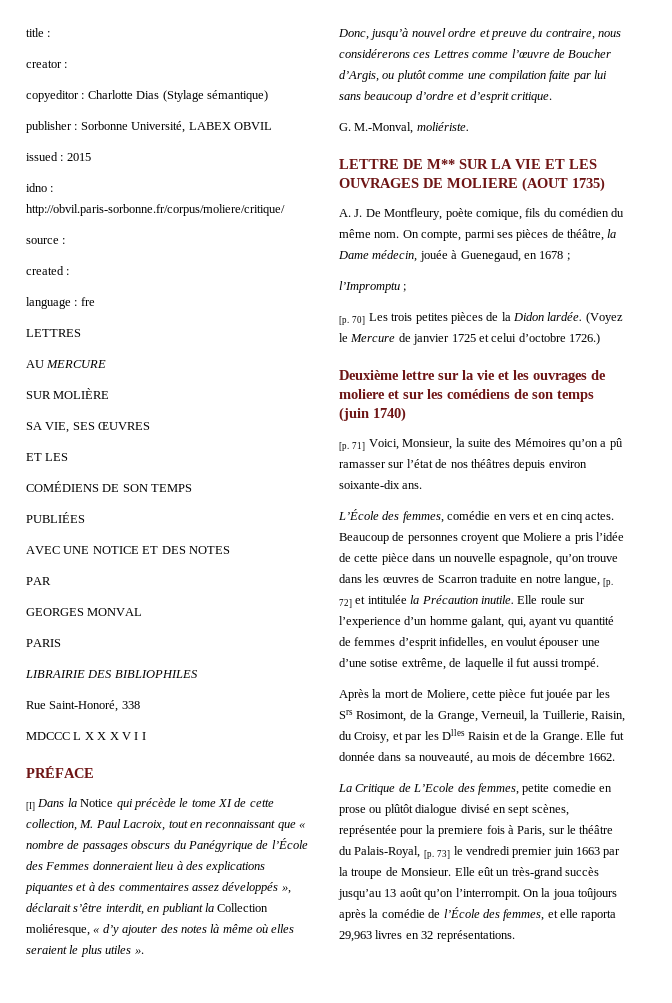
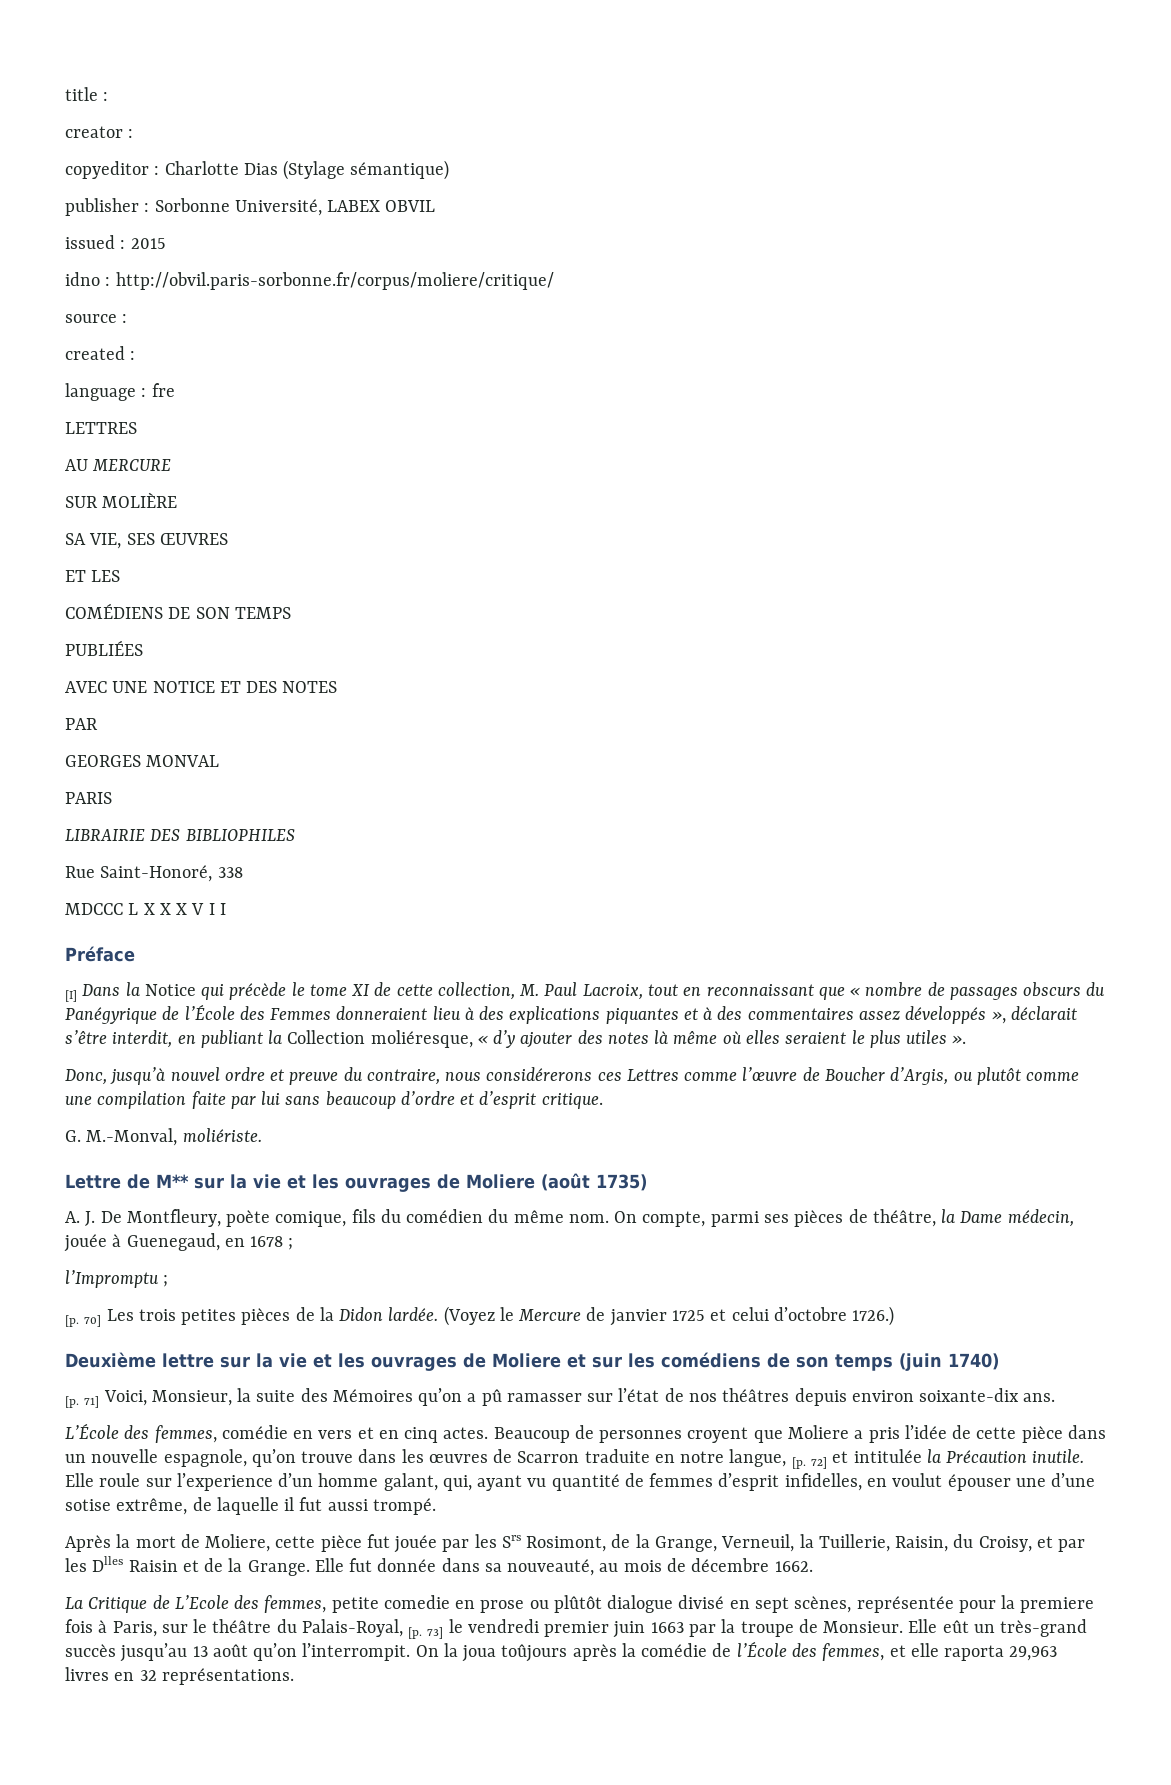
- PRÉFACE
+ Préface
- LETTRE DE M** SUR LA VIE ET LES OUVRAGES DE MOLIERE (AOUT 1735)
+ Lettre de M** sur la vie et les ouvrages de Moliere (août 1735)
- Deuxième lettre sur la vie et les ouvrages de moliere et sur les comédiens de son temps (juin 1740)
+ Deuxième lettre sur la vie et les ouvrages de Moliere et sur les comédiens de son temps (juin 1740)

